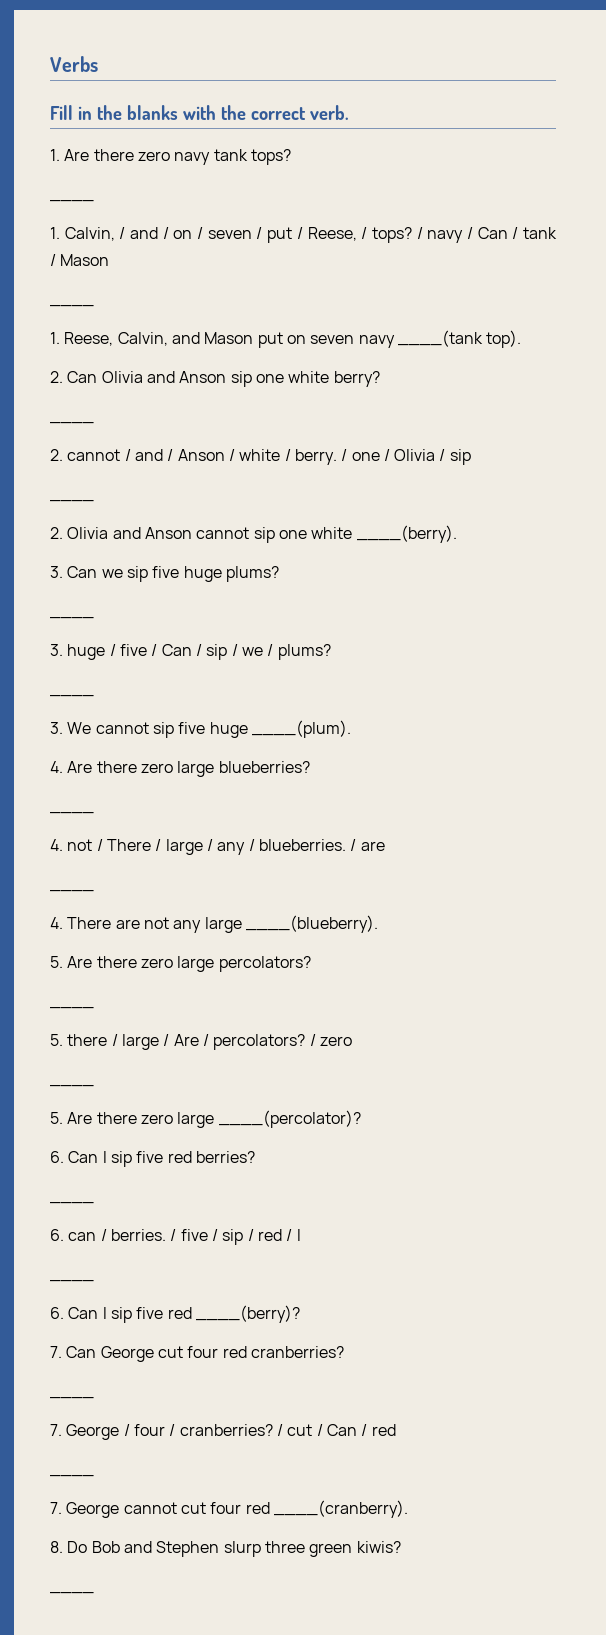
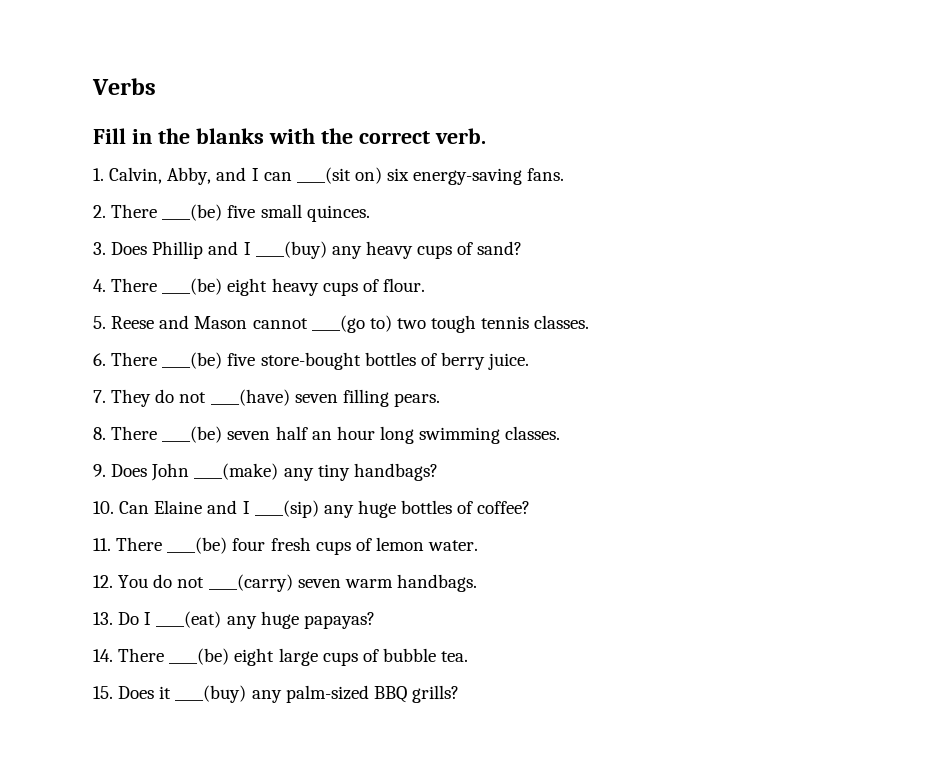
- 1. Are there zero navy tank tops?
- ____
- 1. Calvin, / and / on / seven / put / Reese, / tops? / navy / Can / tank / Mason
- ____
- 1. Reese, Calvin, and Mason put on seven navy ____(tank top).
- 2. Can Olivia and Anson sip one white berry?
- ____
- 2. cannot / and / Anson / white / berry. / one / Olivia / sip
- ____
- 2. Olivia and Anson cannot sip one white ____(berry).
- 3. Can we sip five huge plums?
- ____
- 3. huge / five / Can / sip / we / plums?
- ____
- 3. We cannot sip five huge ____(plum).
- 4. Are there zero large blueberries?
- ____
- 4. not / There / large / any / blueberries. / are
- ____
- 4. There are not any large ____(blueberry).
- 5. Are there zero large percolators?
- ____
- 5. there / large / Are / percolators? / zero
- ____
- 5. Are there zero large ____(percolator)?
- 6. Can I sip five red berries?
- ____
- 6. can / berries. / five / sip / red / I
- ____
- 6. Can I sip five red ____(berry)?
- 7. Can George cut four red cranberries?
- ____
- 7. George / four / cranberries? / cut / Can / red
- ____
- 7. George cannot cut four red ____(cranberry).
- 8. Do Bob and Stephen slurp three green kiwis?
- ____
+ 1. Calvin, Abby, and I can ____(sit on) six energy-saving fans.
+ 2. There ____(be) five small quinces.
+ 3. Does Phillip and I ____(buy) any heavy cups of sand?
+ 4. There ____(be) eight heavy cups of flour.
+ 5. Reese and Mason cannot ____(go to) two tough tennis classes.
+ 6. There ____(be) five store-bought bottles of berry juice.
+ 7. They do not ____(have) seven filling pears.
+ 8. There ____(be) seven half an hour long swimming classes.
+ 9. Does John ____(make) any tiny handbags?
+ 10. Can Elaine and I ____(sip) any huge bottles of coffee?
+ 11. There ____(be) four fresh cups of lemon water.
+ 12. You do not ____(carry) seven warm handbags.
+ 13. Do I ____(eat) any huge papayas?
+ 14. There ____(be) eight large cups of bubble tea.
+ 15. Does it ____(buy) any palm-sized BBQ grills?

